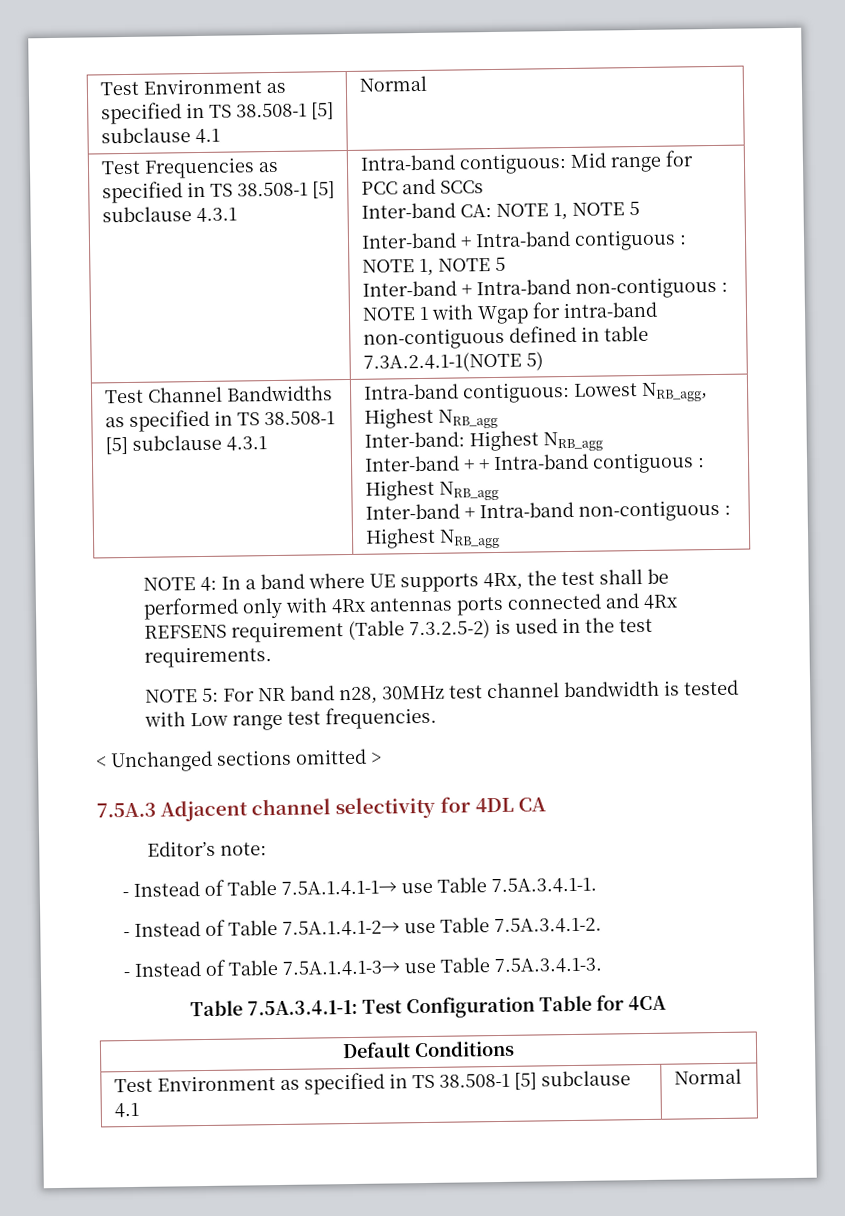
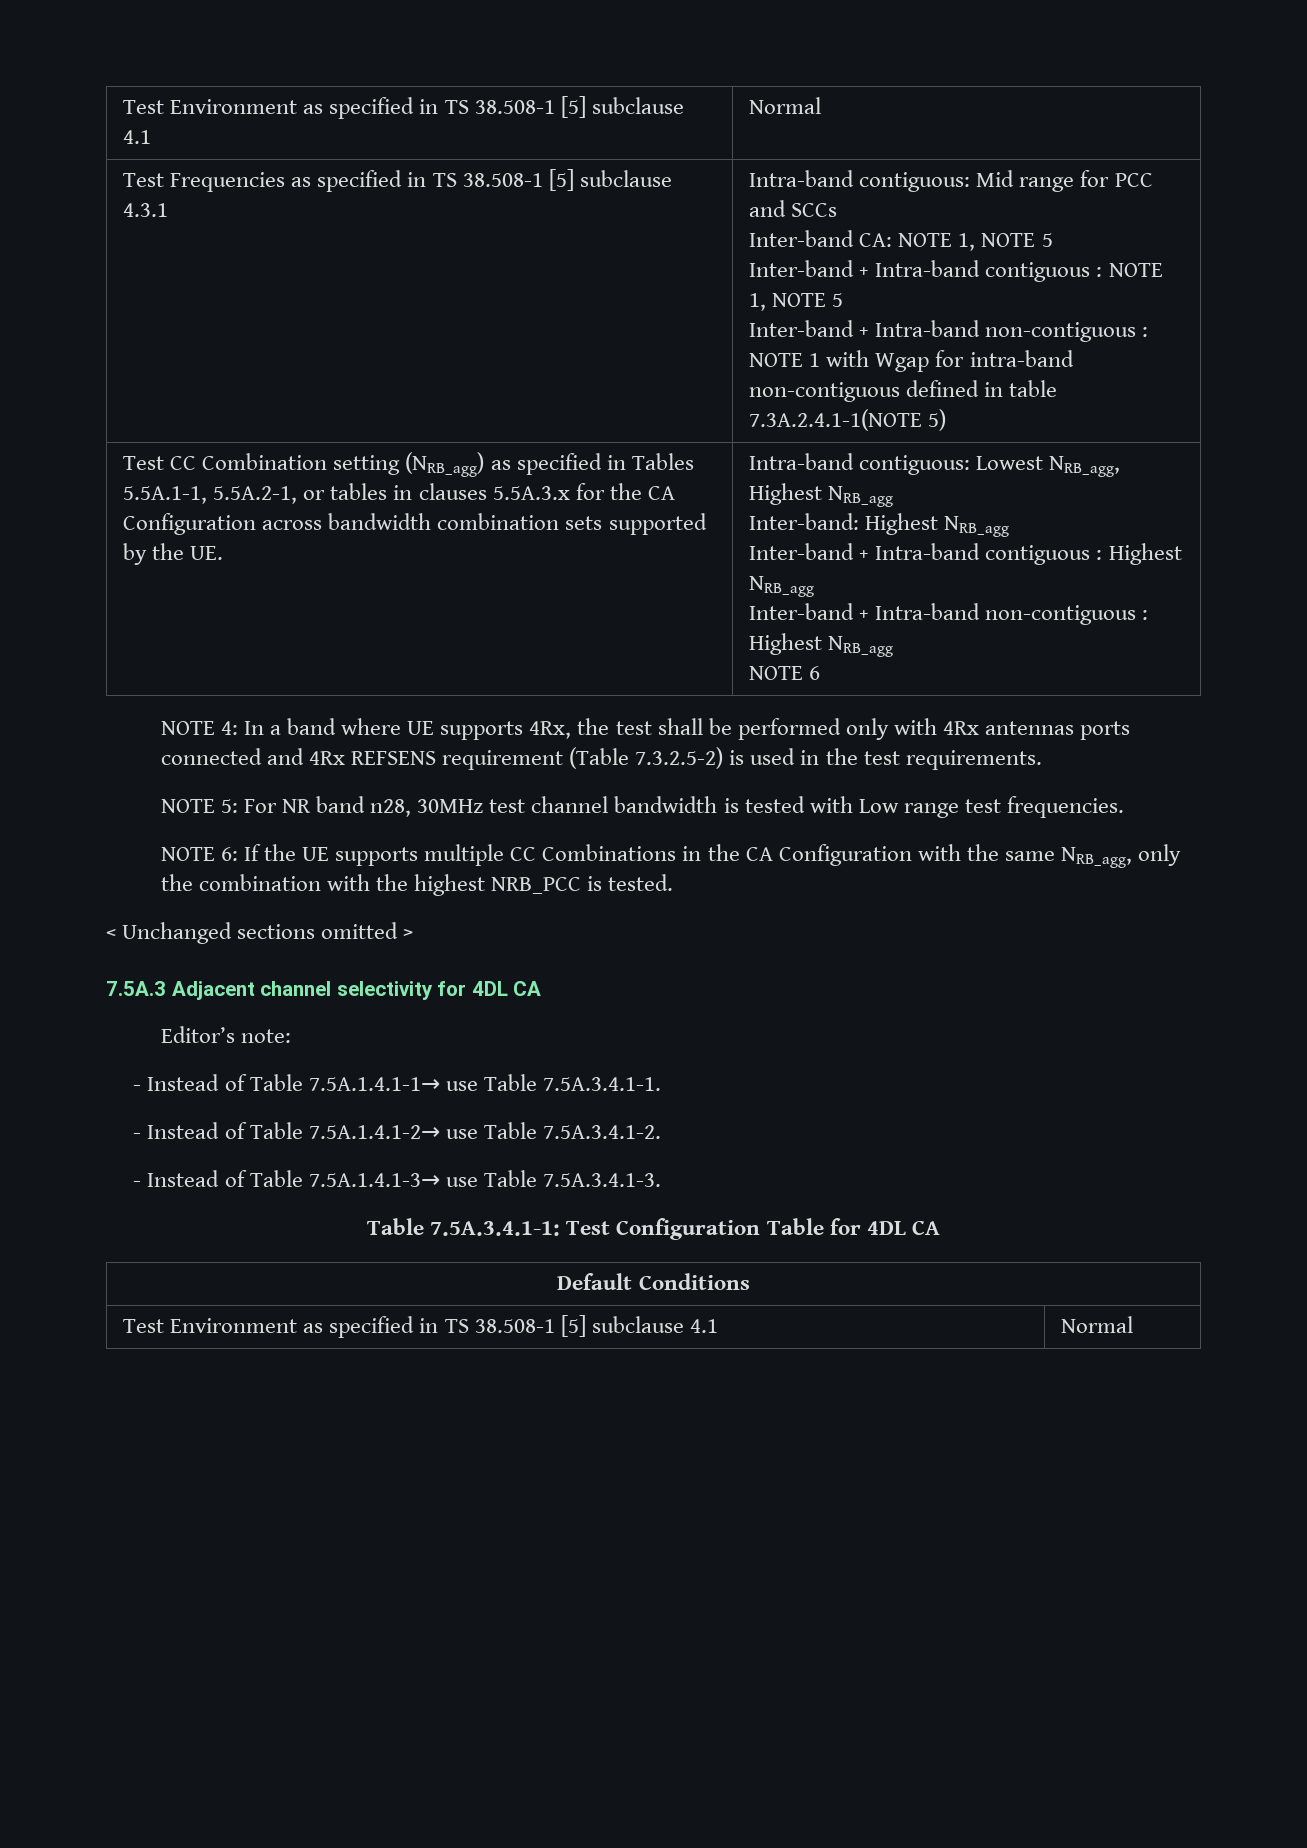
- Test Channel Bandwidths as specified in TS 38.508-1 [5] subclause 4.3.1
+ Test CC Combination setting (NRB_agg) as specified in Tables 5.5A.1-1, 5.5A.2-1, or tables in clauses 5.5A.3.x for the CA Configuration across bandwidth combination sets supported by the UE.
- Inter-band + + Intra-band contiguous : Highest NRB_agg
+ Inter-band + Intra-band contiguous : Highest NRB_agg
+ NOTE 6
+ NOTE 6: If the UE supports multiple CC Combinations in the CA Configuration with the same NRB_agg, only the combination with the highest NRB_PCC is tested.
- Table 7.5A.3.4.1-1: Test Configuration Table for 4CA
+ Table 7.5A.3.4.1-1: Test Configuration Table for 4DL CA

